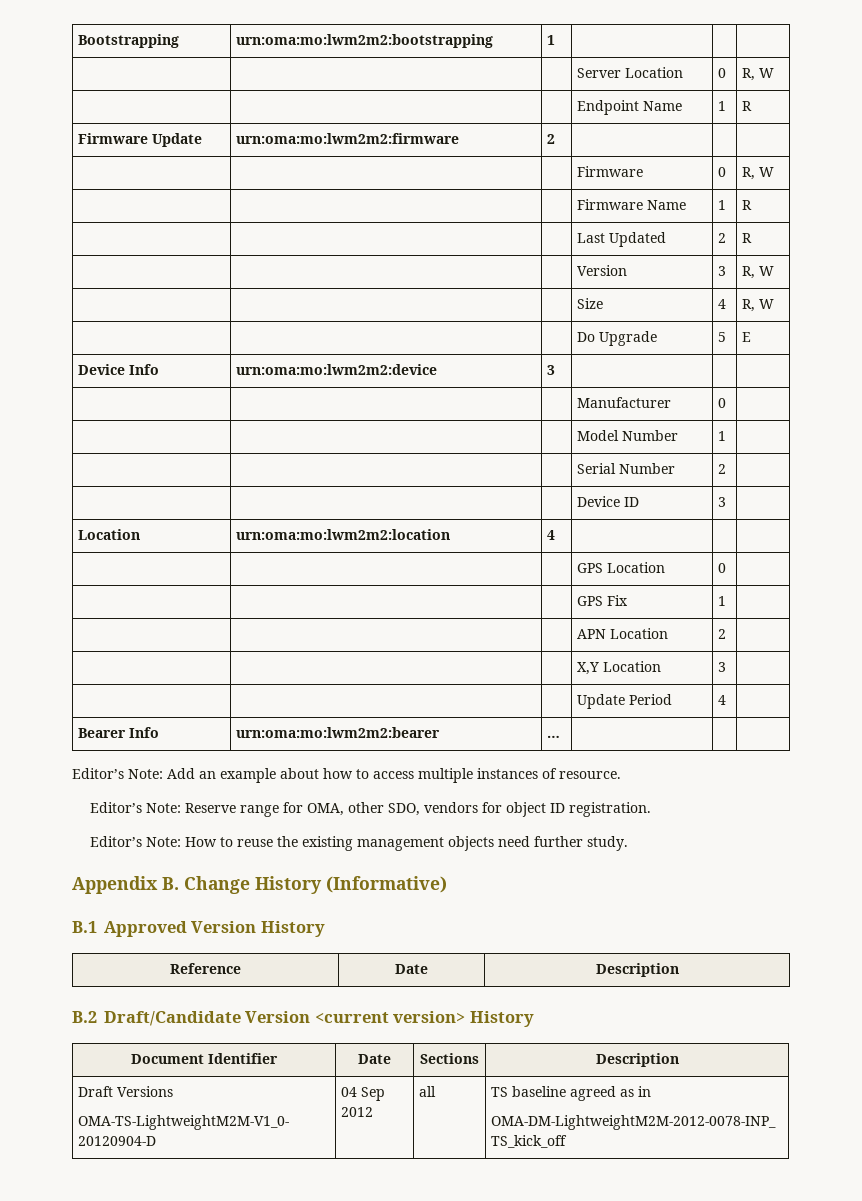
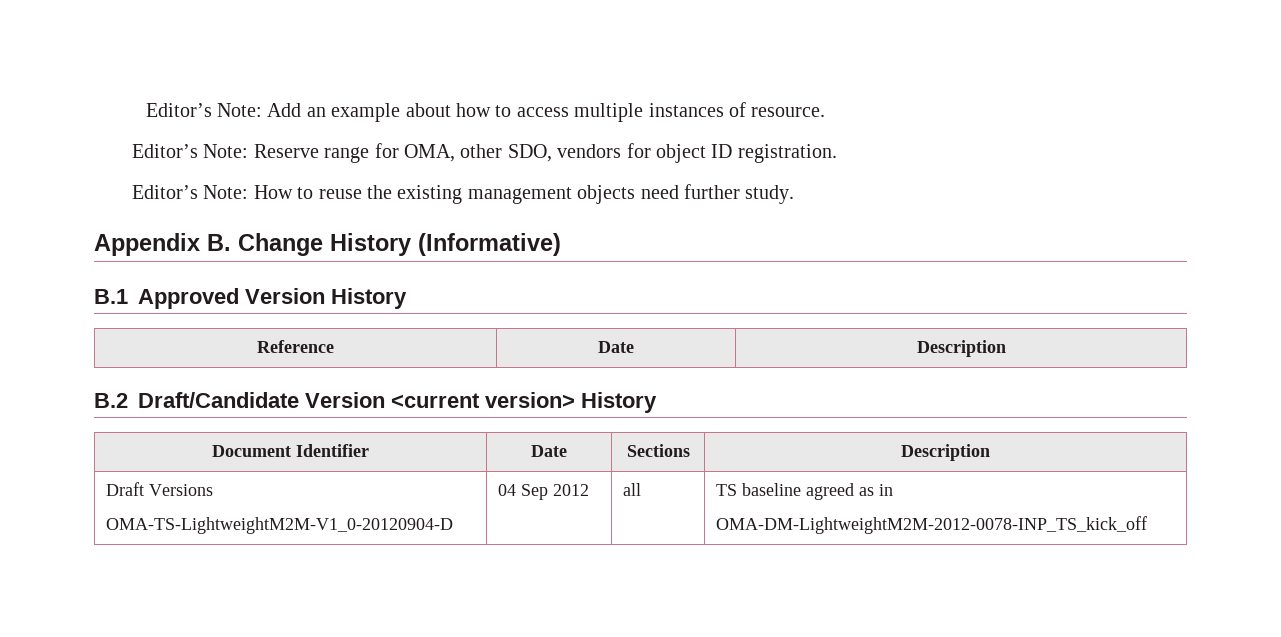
- Bootstrapping | urn:oma:mo:lwm2m2:bootstrapping | 1 | | |
- | | | Server Location | 0 | R, W
- | | | Endpoint Name | 1 | R
- Firmware Update | urn:oma:mo:lwm2m2:firmware | 2 | | |
- | | | Firmware | 0 | R, W
- | | | Firmware Name | 1 | R
- | | | Last Updated | 2 | R
- | | | Version | 3 | R, W
- | | | Size | 4 | R, W
- | | | Do Upgrade | 5 | E
- Device Info | urn:oma:mo:lwm2m2:device | 3 | | |
- | | | Manufacturer | 0 |
- | | | Model Number | 1 |
- | | | Serial Number | 2 |
- | | | Device ID | 3 |
- Location | urn:oma:mo:lwm2m2:location | 4 | | |
- | | | GPS Location | 0 |
- | | | GPS Fix | 1 |
- | | | APN Location | 2 |
- | | | X,Y Location | 3 |
- | | | Update Period | 4 |
- Bearer Info | urn:oma:mo:lwm2m2:bearer | … | | |

